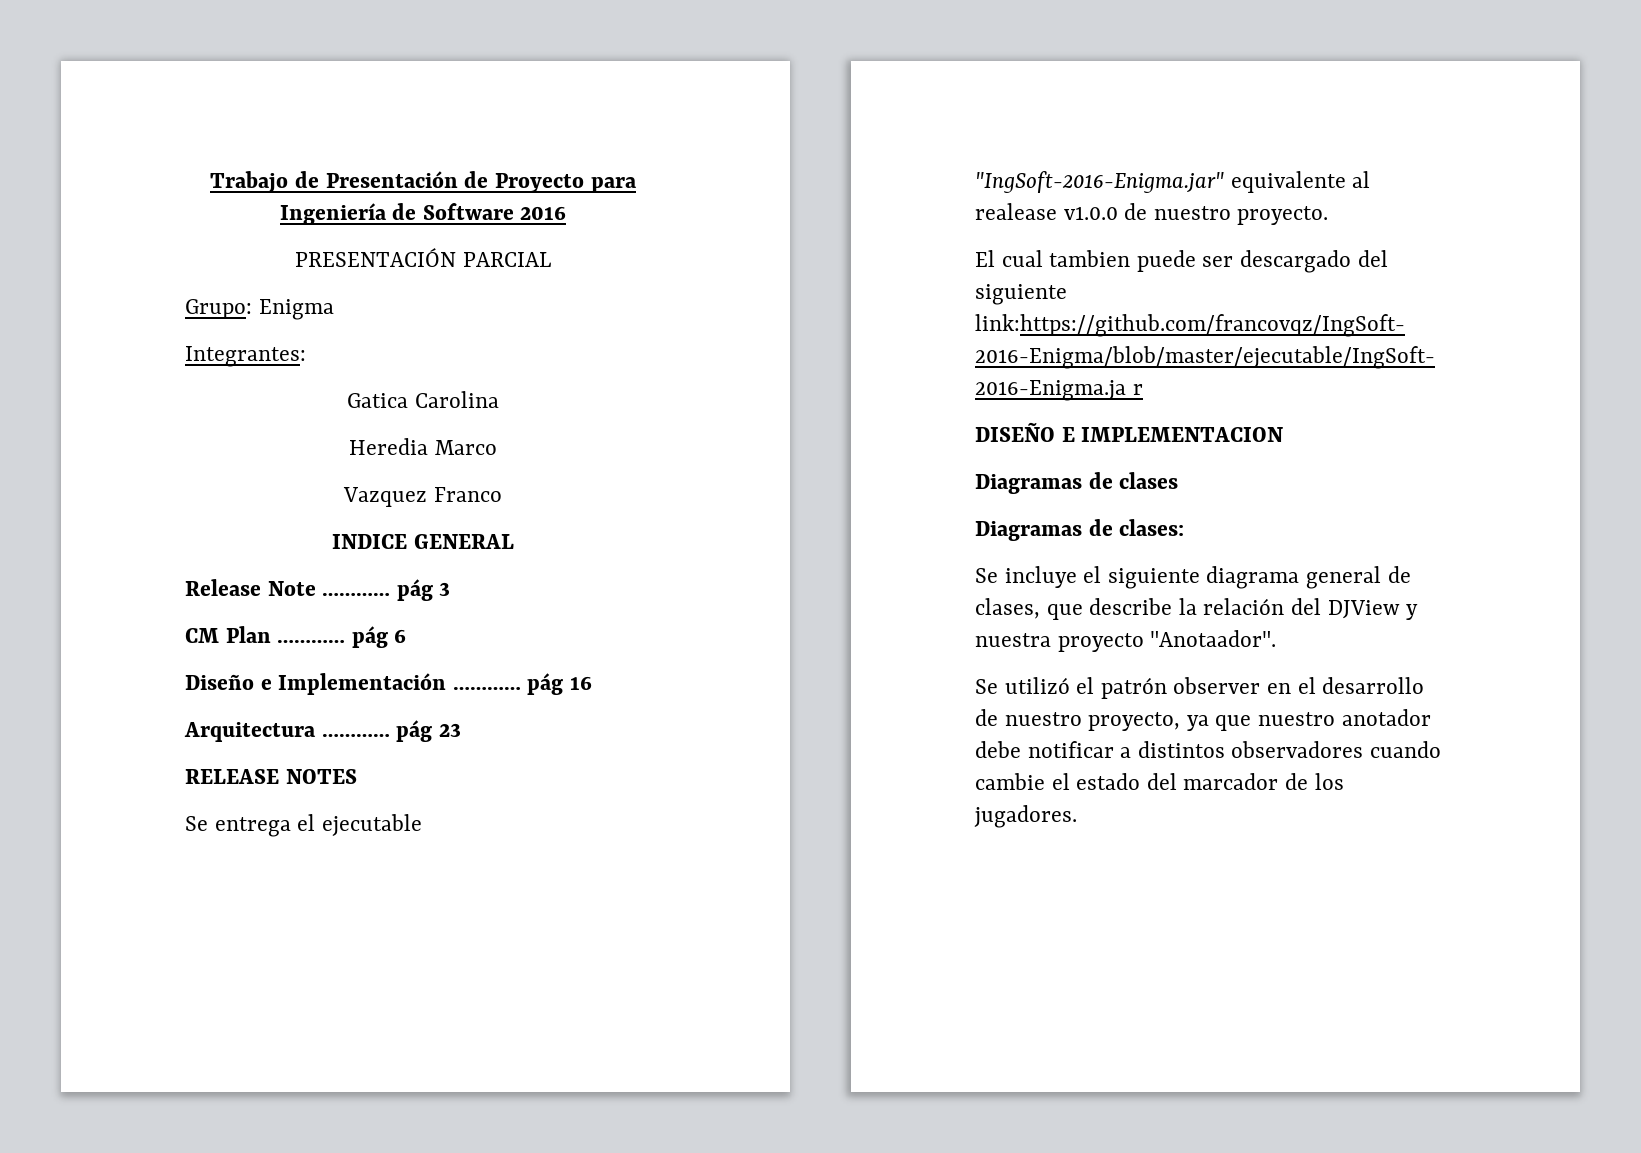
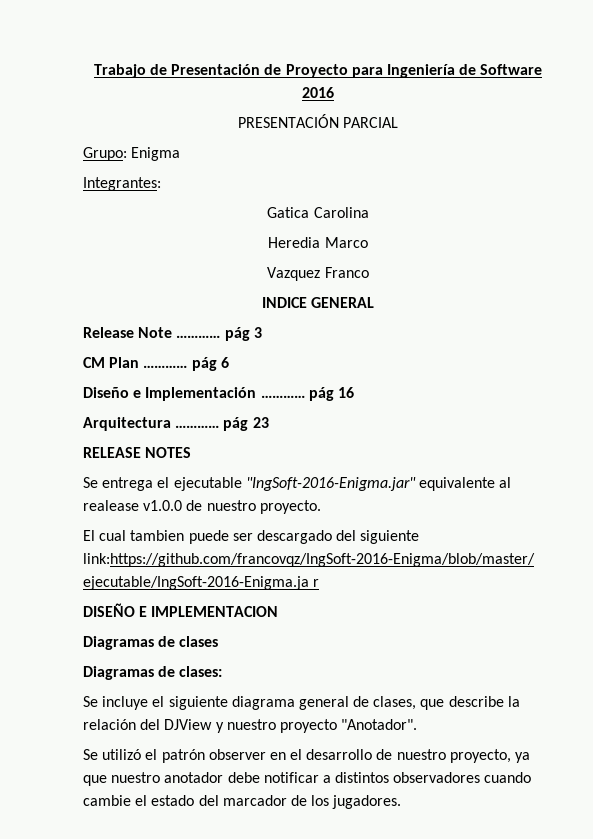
- Se incluye el siguiente diagrama general de clases, que describe la relación del DJView y nuestra proyecto "Anotaador".
+ Se incluye el siguiente diagrama general de clases, que describe la relación del DJView y nuestro proyecto "Anotador".

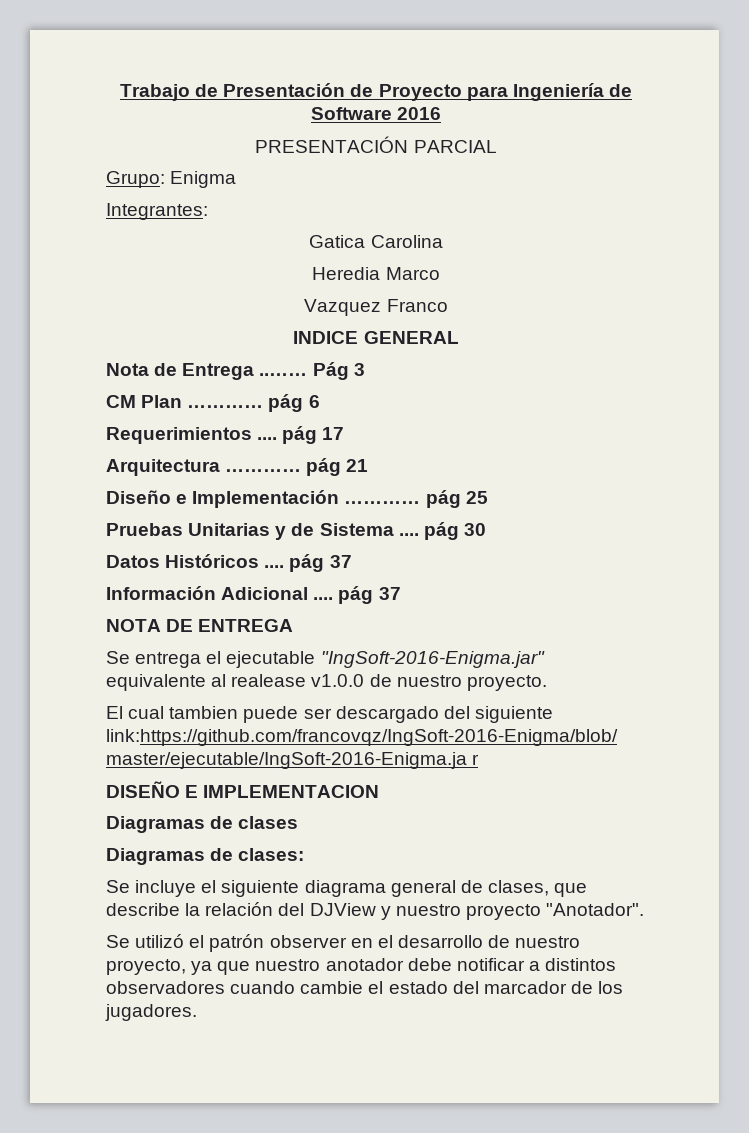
- Release Note ………… pág 3
+ Nota de Entrega ..…… Pág 3
+ Requerimientos .... pág 17
+ Arquitectura ………… pág 21
- Diseño e Implementación ………… pág 16
- Arquitectura ………… pág 23
- RELEASE NOTES
+ Diseño e Implementación ………… pág 25
+ Pruebas Unitarias y de Sistema .... pág 30
+ Datos Históricos .... pág 37
+ Información Adicional .... pág 37
+ NOTA DE ENTREGA

